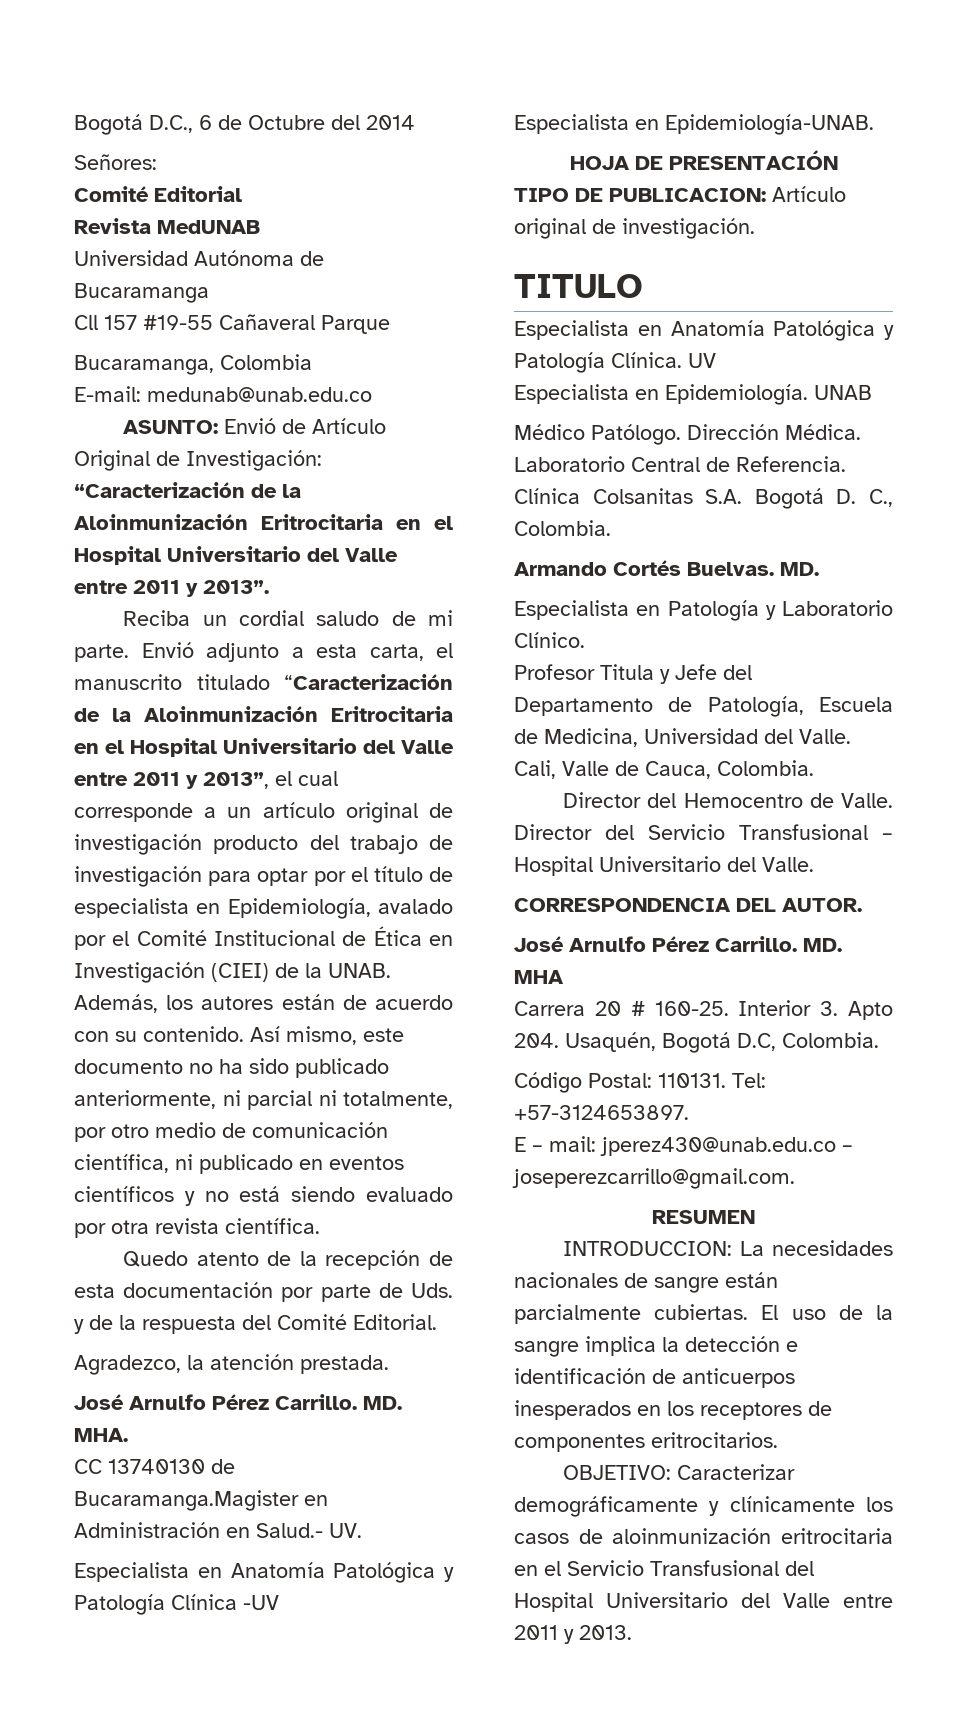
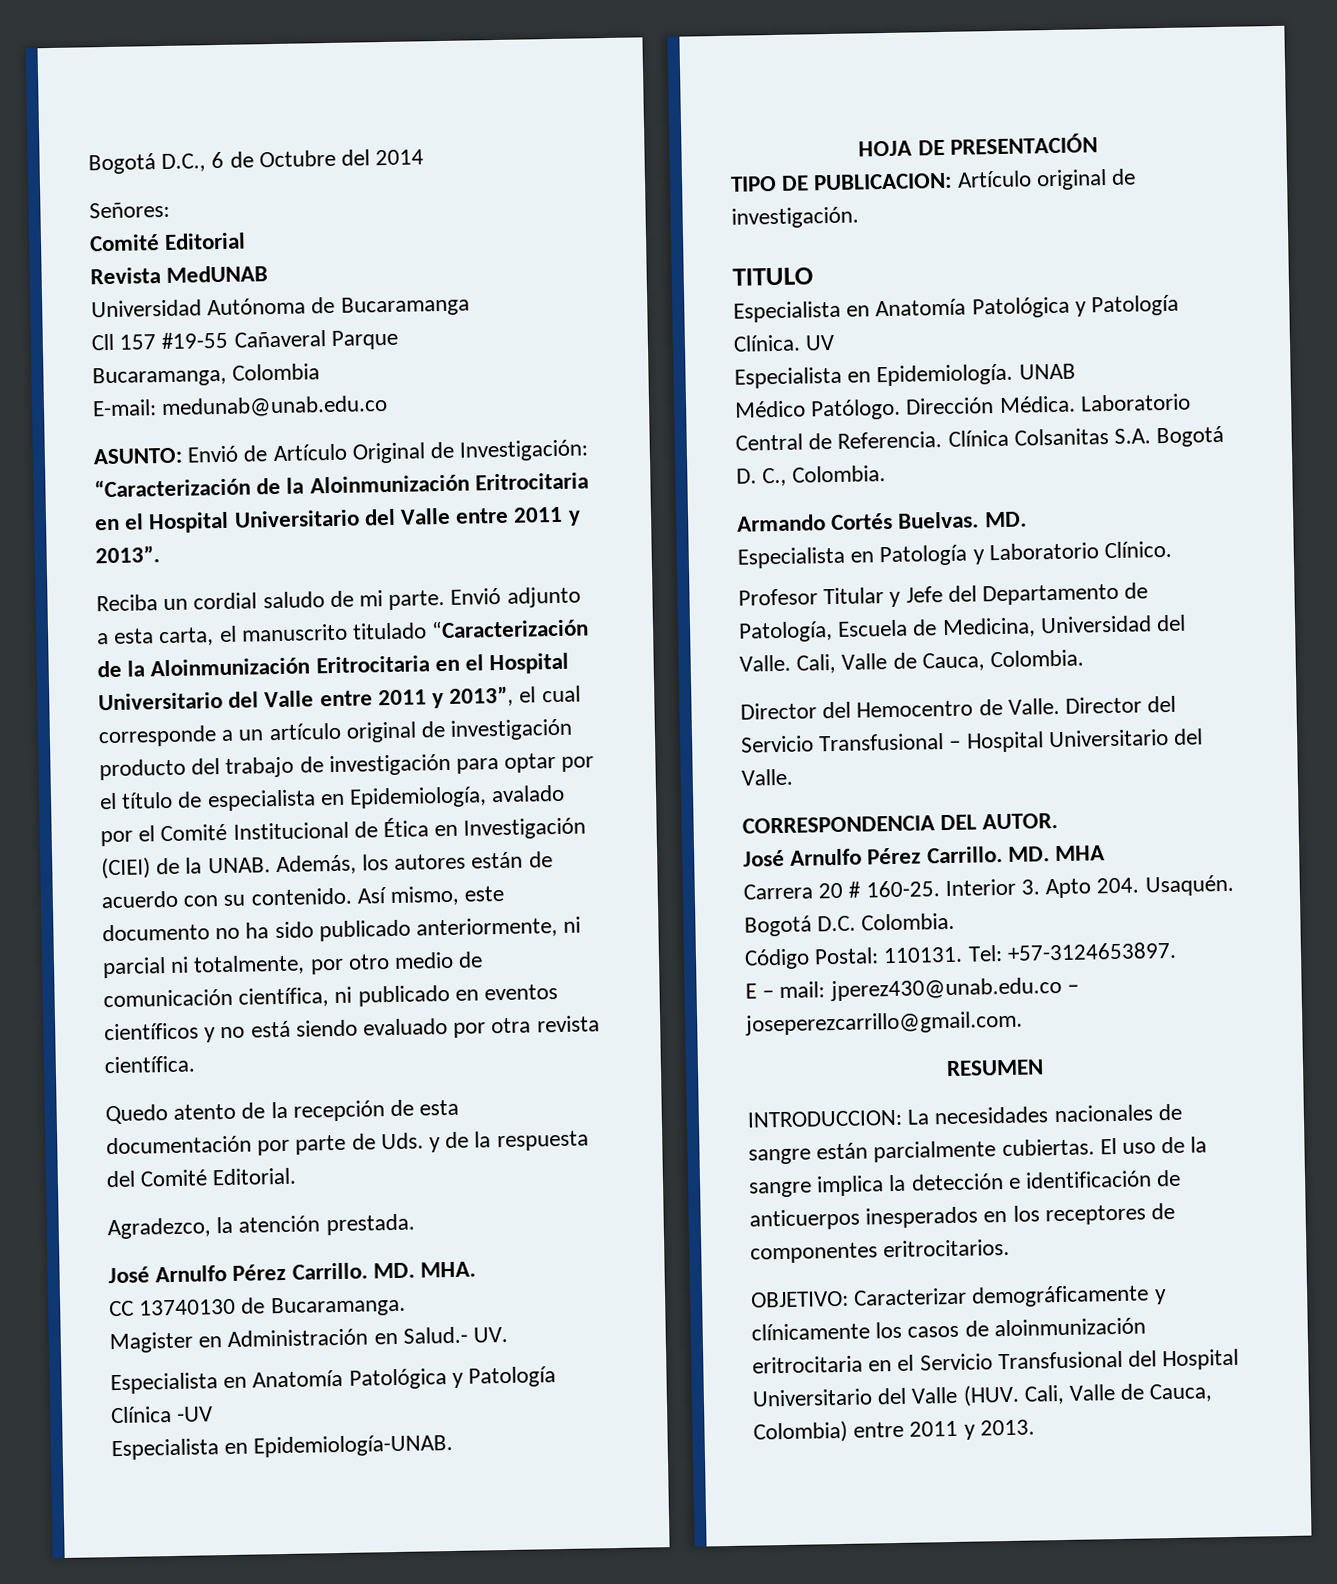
- CC 13740130 de Bucaramanga.Magister en Administración en Salud.- UV.
+ CC 13740130 de Bucaramanga.
+ Magister en Administración en Salud.- UV.
- Profesor Titula y Jefe del Departamento de Patología, Escuela de Medicina, Universidad del Valle.
+ Profesor Titular y Jefe del Departamento de Patología, Escuela de Medicina, Universidad del Valle.
- Interior 3. Apto 204. Usaquén, Bogotá D.C, Colombia.
+ Interior 3. Apto 204. Usaquén. Bogotá D.C. Colombia.
- OBJETIVO: Caracterizar demográficamente y clínicamente los casos de aloinmunización eritrocitaria en el Servicio Transfusional del Hospital Universitario del Valle entre 2011 y 2013.
+ OBJETIVO: Caracterizar demográficamente y clínicamente los casos de aloinmunización eritrocitaria en el Servicio Transfusional del Hospital Universitario del Valle (HUV. Cali, Valle de Cauca, Colombia) entre 2011 y 2013.

